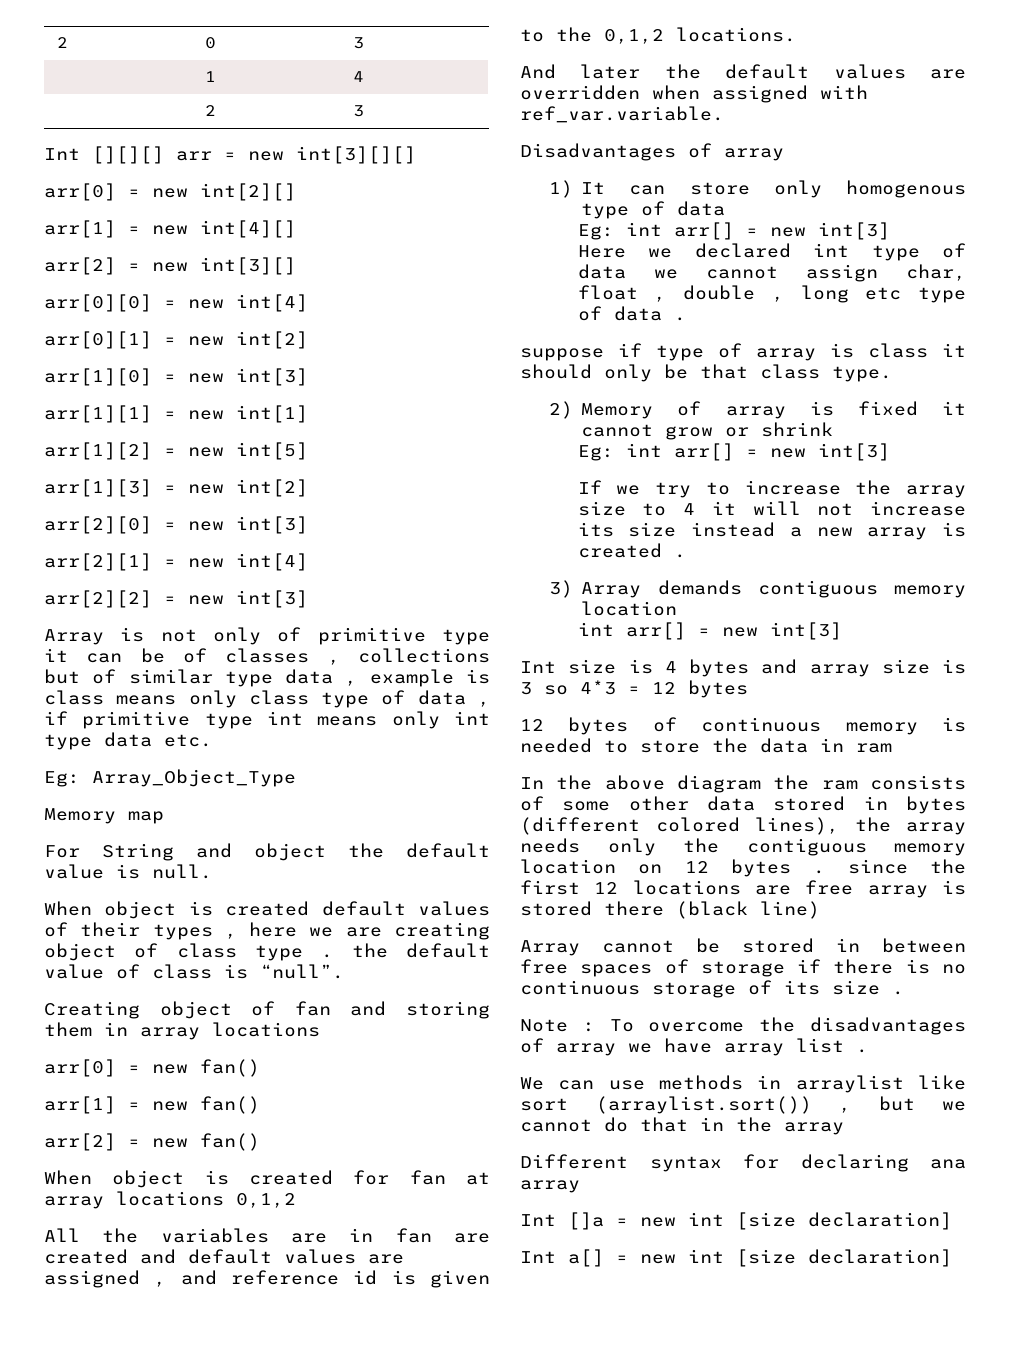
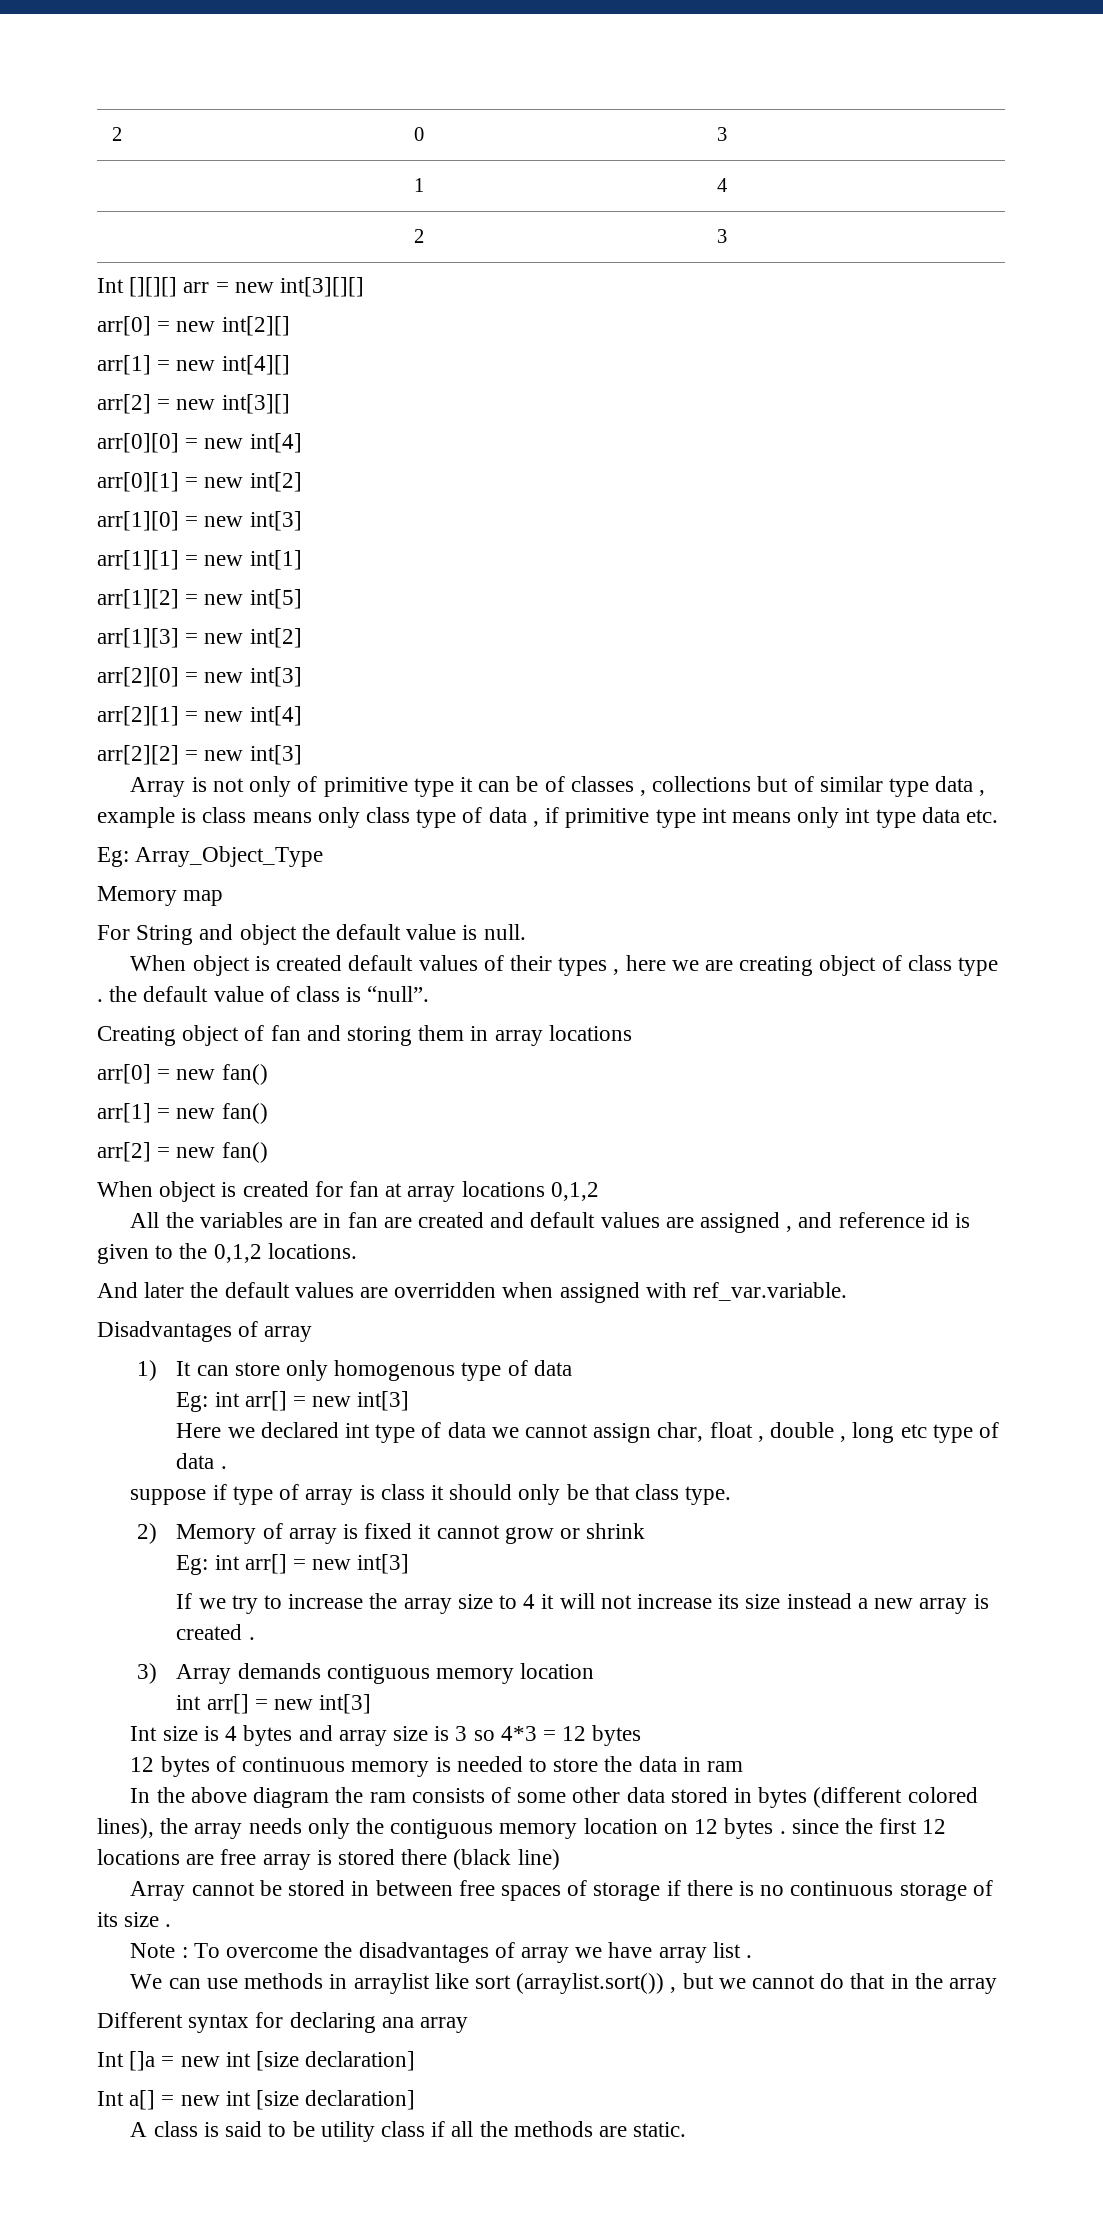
+ A class is said to be utility class if all the methods are static.

